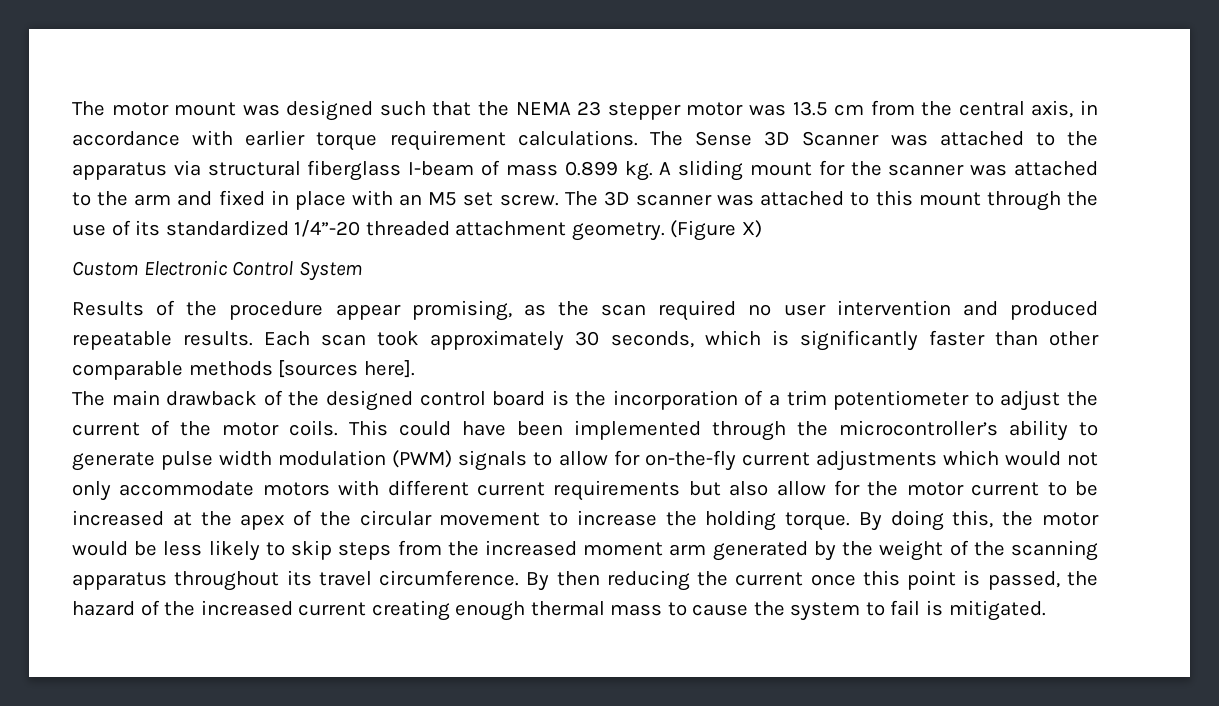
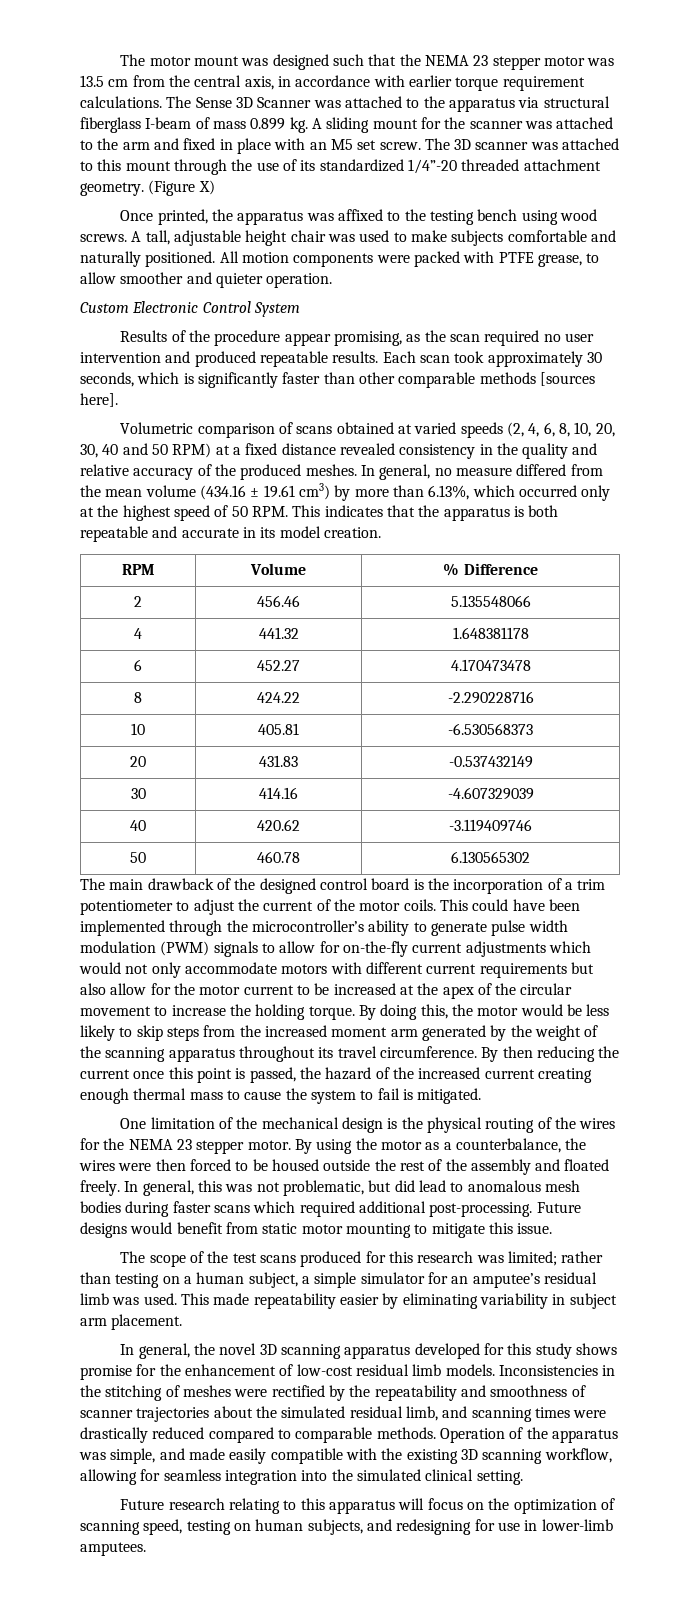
+ Once printed, the apparatus was affixed to the testing bench using wood screws. A tall, adjustable height chair was used to make subjects comfortable and naturally positioned. All motion components were packed with PTFE grease, to allow smoother and quieter operation.
+ Volumetric comparison of scans obtained at varied speeds (2, 4, 6, 8, 10, 20, 30, 40 and 50 RPM) at a fixed distance revealed consistency in the quality and relative accuracy of the produced meshes. In general, no measure differed from the mean volume (434.16 ± 19.61 cm3) by more than 6.13%, which occurred only at the highest speed of 50 RPM. This indicates that the apparatus is both repeatable and accurate in its model creation.
+ RPM | Volume | % Difference
+ 2 | 456.46 | 5.135548066
+ 4 | 441.32 | 1.648381178
+ 6 | 452.27 | 4.170473478
+ 8 | 424.22 | -2.290228716
+ 10 | 405.81 | -6.530568373
+ 20 | 431.83 | -0.537432149
+ 30 | 414.16 | -4.607329039
+ 40 | 420.62 | -3.119409746
+ 50 | 460.78 | 6.130565302
+ One limitation of the mechanical design is the physical routing of the wires for the NEMA 23 stepper motor. By using the motor as a counterbalance, the wires were then forced to be housed outside the rest of the assembly and floated freely. In general, this was not problematic, but did lead to anomalous mesh bodies during faster scans which required additional post-processing. Future designs would benefit from static motor mounting to mitigate this issue.
+ The scope of the test scans produced for this research was limited; rather than testing on a human subject, a simple simulator for an amputee’s residual limb was used. This made repeatability easier by eliminating variability in subject arm placement.
+ In general, the novel 3D scanning apparatus developed for this study shows promise for the enhancement of low-cost residual limb models. Inconsistencies in the stitching of meshes were rectified by the repeatability and smoothness of scanner trajectories about the simulated residual limb, and scanning times were drastically reduced compared to comparable methods. Operation of the apparatus was simple, and made easily compatible with the existing 3D scanning workflow, allowing for seamless integration into the simulated clinical setting.
+ Future research relating to this apparatus will focus on the optimization of scanning speed, testing on human subjects, and redesigning for use in lower-limb amputees.

